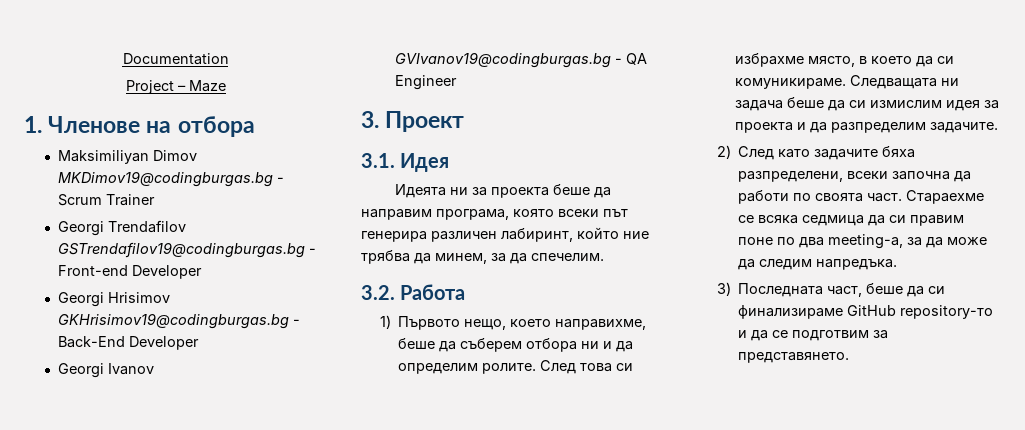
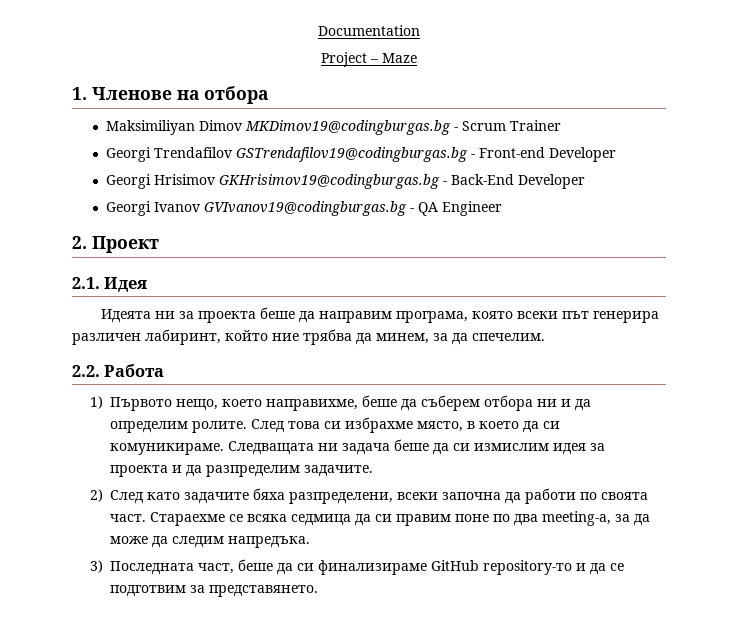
- 3. Проект
+ 2. Проект
- 3.1. Идея
+ 2.1. Идея
- 3.2. Работа
+ 2.2. Работа

